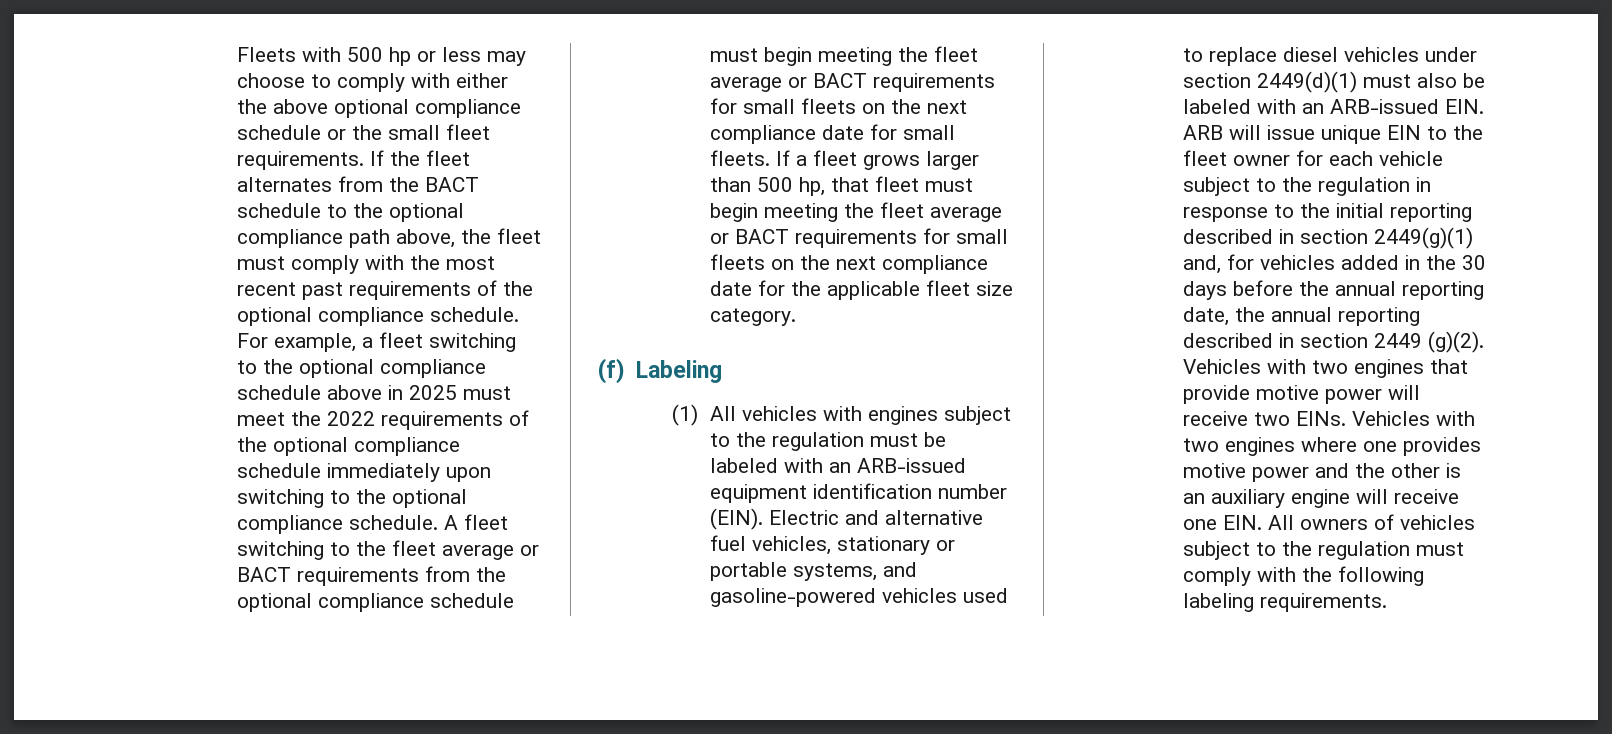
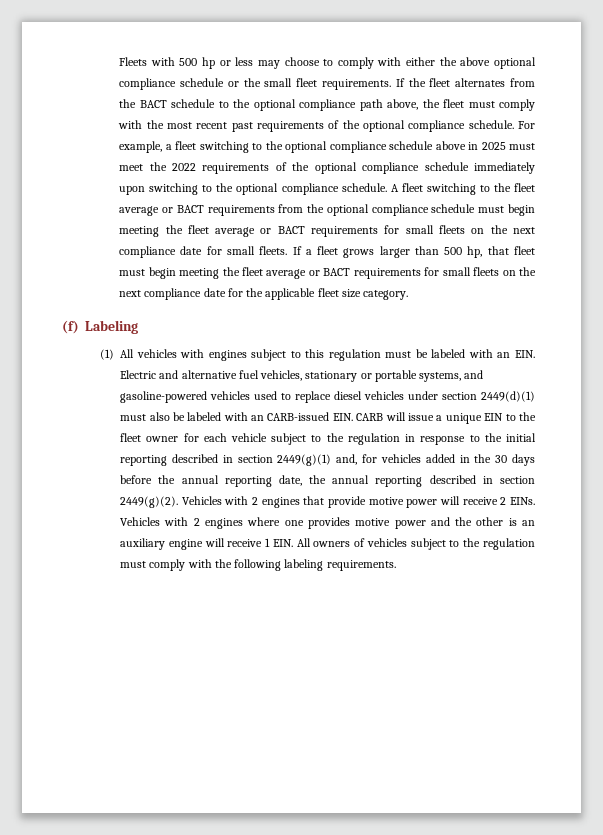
- (1) All vehicles with engines subject to the regulation must be labeled with an ARB-issued equipment identification number (EIN). Electric and alternative fuel vehicles, stationary or portable systems, and gasoline-powered vehicles used to replace diesel vehicles under section 2449(d)(1) must also be labeled with an ARB-issued EIN. ARB will issue unique EIN to the fleet owner for each vehicle subject to the regulation in response to the initial reporting described in section 2449(g)(1) and, for vehicles added in the 30 days before the annual reporting date, the annual reporting described in section 2449 (g)(2). Vehicles with two engines that provide motive power will receive two EINs.
+ (1) All vehicles with engines subject to this regulation must be labeled with an EIN. Electric and alternative fuel vehicles, stationary or portable systems, and gasoline-powered vehicles used to replace diesel vehicles under section 2449(d)(1) must also be labeled with an CARB-issued EIN. CARB will issue a unique EIN to the fleet owner for each vehicle subject to the regulation in response to the initial reporting described in section 2449(g)(1) and, for vehicles added in the 30 days before the annual reporting date, the annual reporting described in section 2449(g)(2). Vehicles with 2 engines that provide motive power will receive 2 EINs.
- Vehicles with two engines where one provides motive power and the other is an auxiliary engine will receive one EIN. All owners of vehicles subject to the regulation must comply with the following labeling requirements.
+ Vehicles with 2 engines where one provides motive power and the other is an auxiliary engine will receive 1 EIN. All owners of vehicles subject to the regulation must comply with the following labeling requirements.

